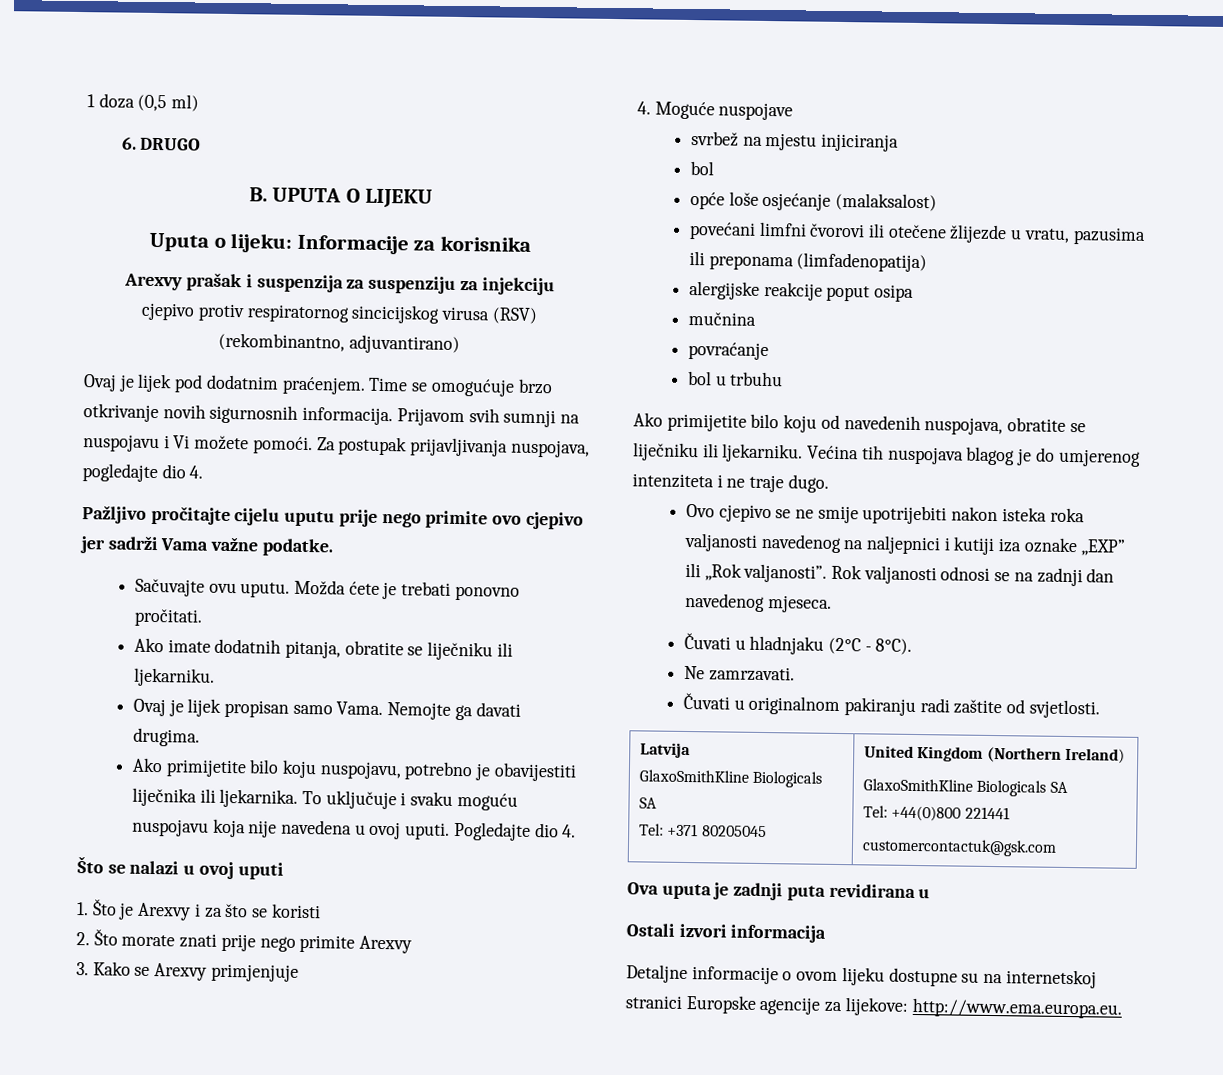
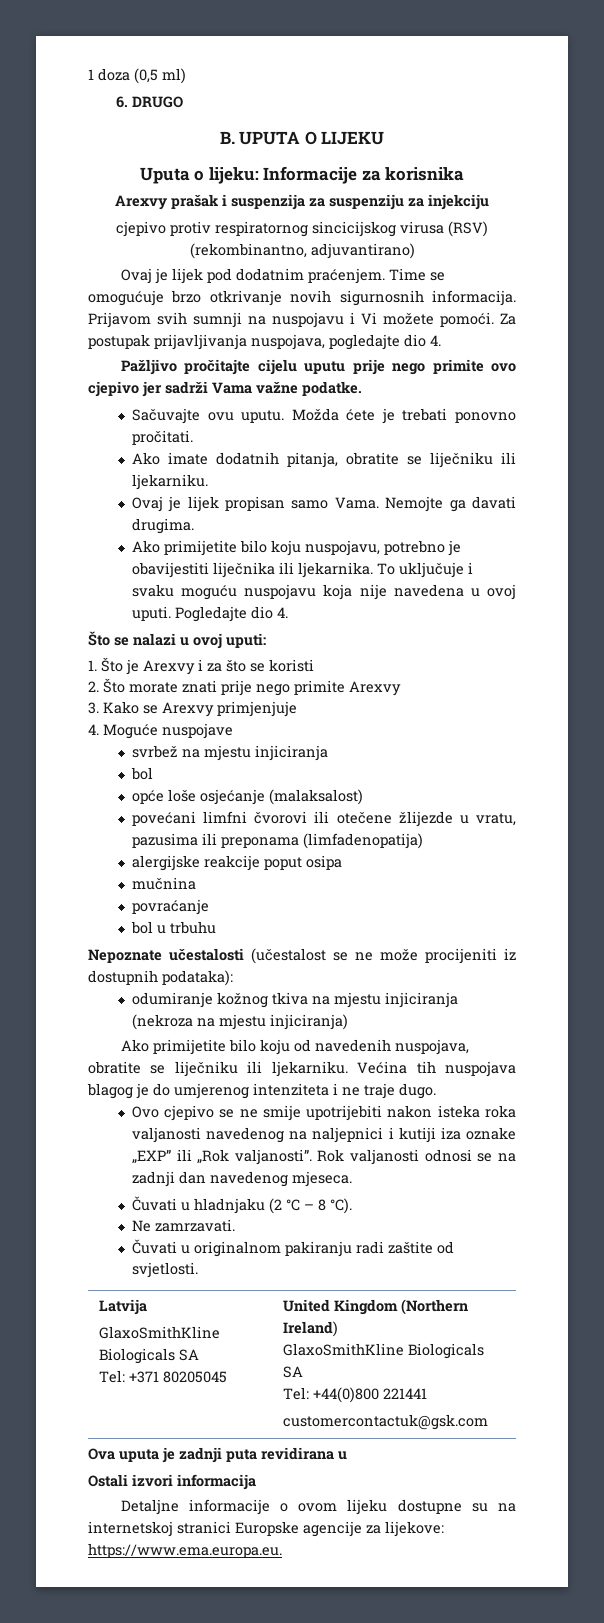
- Što se nalazi u ovoj uputi
+ Što se nalazi u ovoj uputi:
+ Nepoznate učestalosti (učestalost se ne može procijeniti iz dostupnih podataka):
+ odumiranje kožnog tkiva na mjestu injiciranja (nekroza na mjestu injiciranja)
- Čuvati u hladnjaku (2°C - 8°C).
+ Čuvati u hladnjaku (2 °C – 8 °C).
- Detaljne informacije o ovom lijeku dostupne su na internetskoj stranici Europske agencije za lijekove: http://www.ema.europa.eu.
+ Detaljne informacije o ovom lijeku dostupne su na internetskoj stranici Europske agencije za lijekove: https://www.ema.europa.eu.

